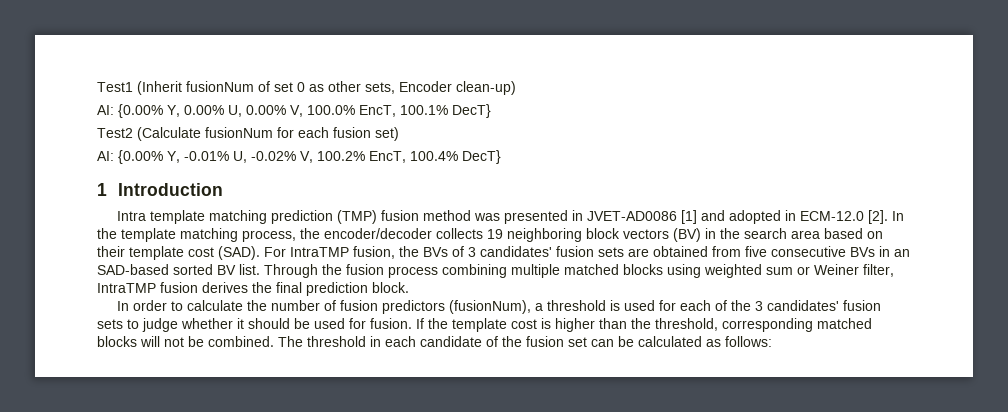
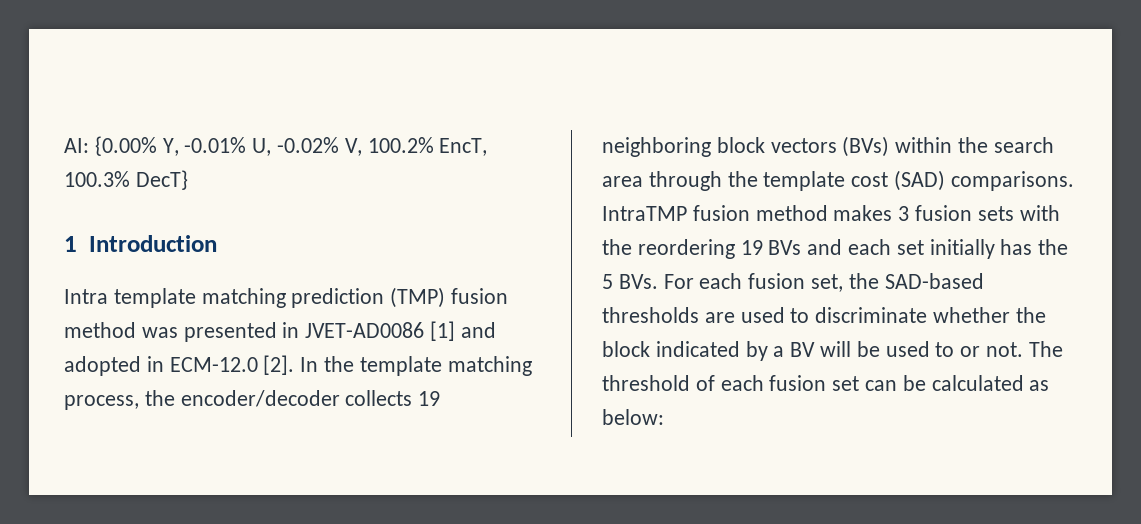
- Test1 (Inherit fusionNum of set 0 as other sets, Encoder clean-up)
- AI: {0.00% Y, 0.00% U, 0.00% V, 100.0% EncT, 100.1% DecT}
- Test2 (Calculate fusionNum for each fusion set)
- AI: {0.00% Y, -0.01% U, -0.02% V, 100.2% EncT, 100.4% DecT}
+ AI: {0.00% Y, -0.01% U, -0.02% V, 100.2% EncT, 100.3% DecT}
- In the template matching process, the encoder/decoder collects 19 neighboring block vectors (BV) in the search area based on their template cost (SAD). For IntraTMP fusion, the BVs of 3 candidates' fusion sets are obtained from five consecutive BVs in an SAD-based sorted BV list. Through the fusion process combining multiple matched blocks using weighted sum or Weiner filter, IntraTMP fusion derives the final prediction block.
- In order to calculate the number of fusion predictors (fusionNum), a threshold is used for each of the 3 candidates' fusion sets to judge whether it should be used for fusion. If the template cost is higher than the threshold, corresponding matched blocks will not be combined. The threshold in each candidate of the fusion set can be calculated as follows:
+ In the template matching process, the encoder/decoder collects 19 neighboring block vectors (BVs) within the search area through the template cost (SAD) comparisons. IntraTMP fusion method makes 3 fusion sets with the reordering 19 BVs and each set initially has the 5 BVs. For each fusion set, the SAD-based thresholds are used to discriminate whether the block indicated by a BV will be used to or not. The threshold of each fusion set can be calculated as below:

